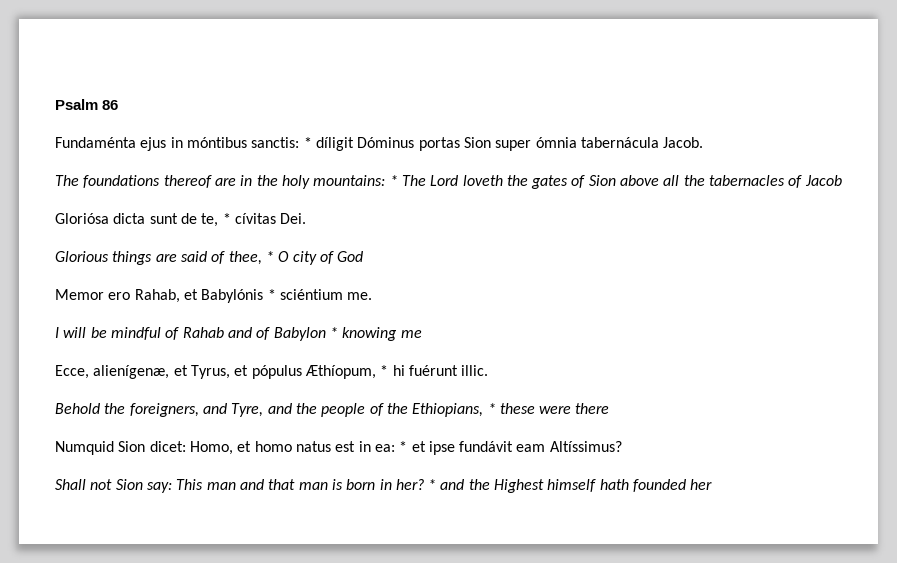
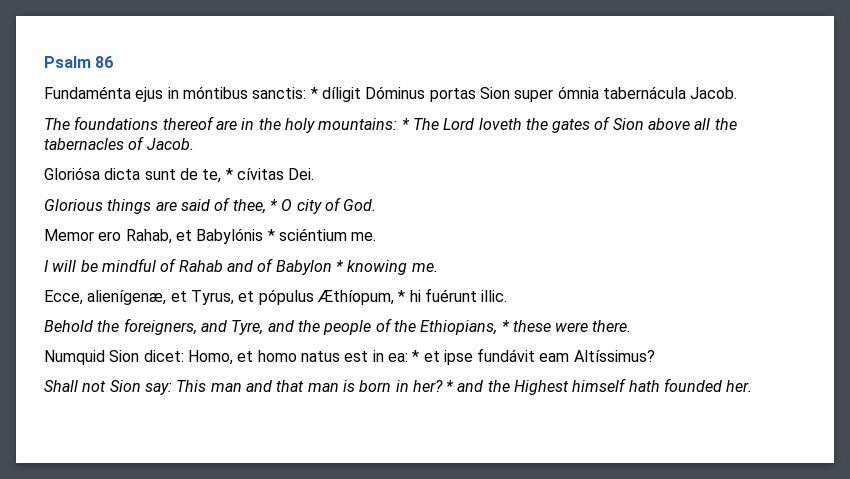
- The foundations thereof are in the holy mountains: * The Lord loveth the gates of Sion above all the tabernacles of Jacob
+ The foundations thereof are in the holy mountains: * The Lord loveth the gates of Sion above all the tabernacles of Jacob.
- Glorious things are said of thee, * O city of God
+ Glorious things are said of thee, * O city of God.
- I will be mindful of Rahab and of Babylon * knowing me
+ I will be mindful of Rahab and of Babylon * knowing me.
- Behold the foreigners, and Tyre, and the people of the Ethiopians, * these were there
+ Behold the foreigners, and Tyre, and the people of the Ethiopians, * these were there.
- * and the Highest himself hath founded her
+ * and the Highest himself hath founded her.

